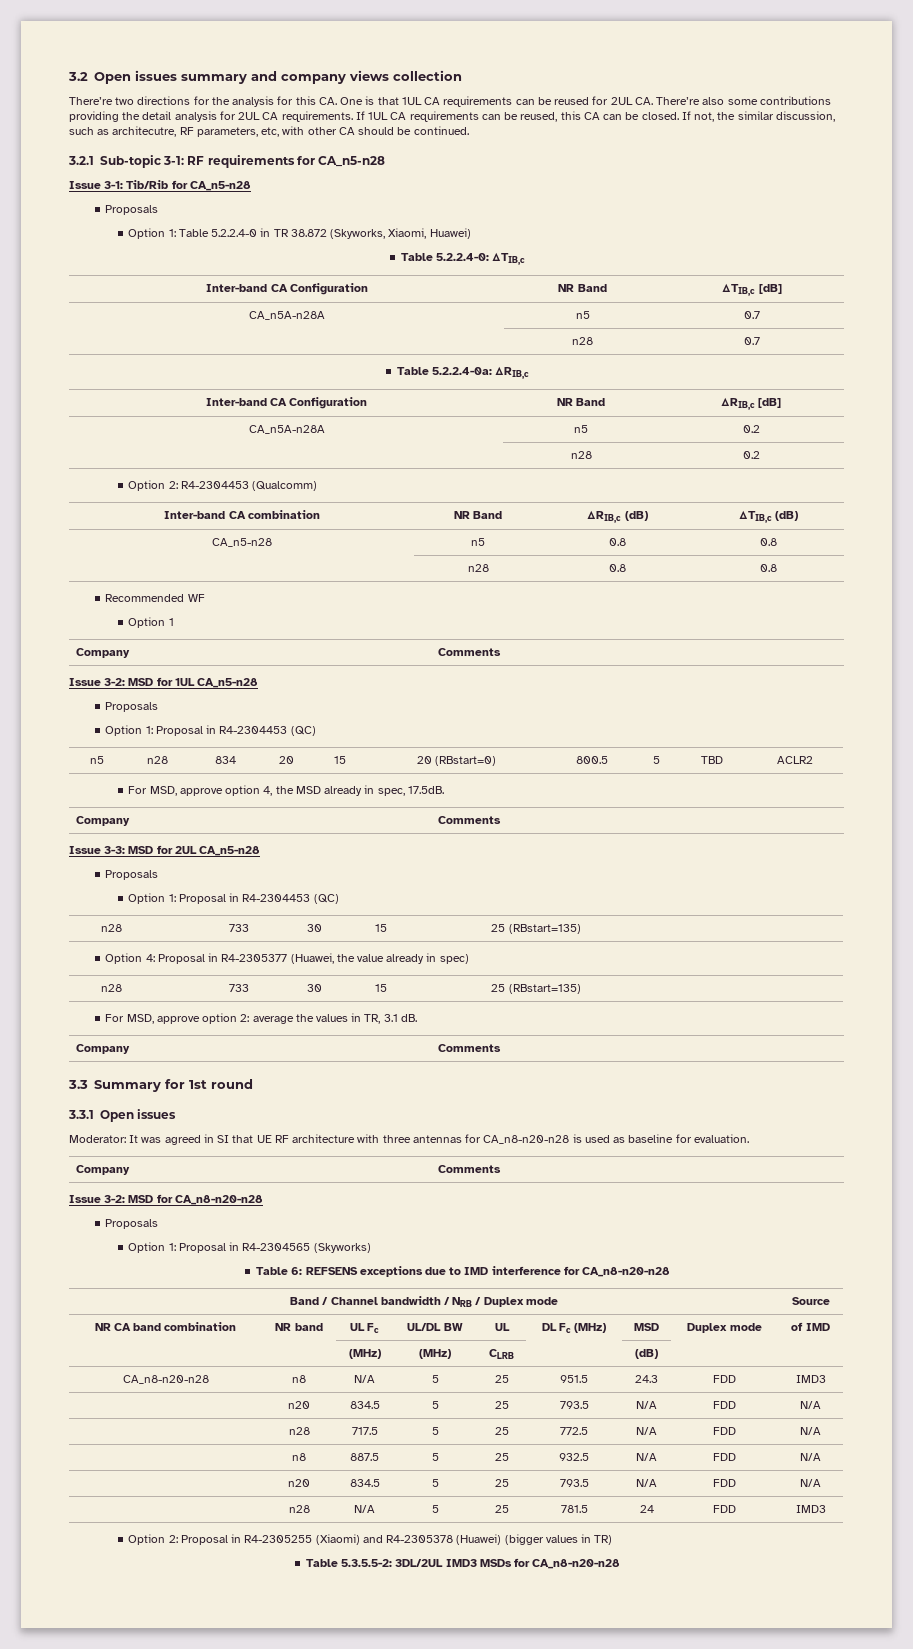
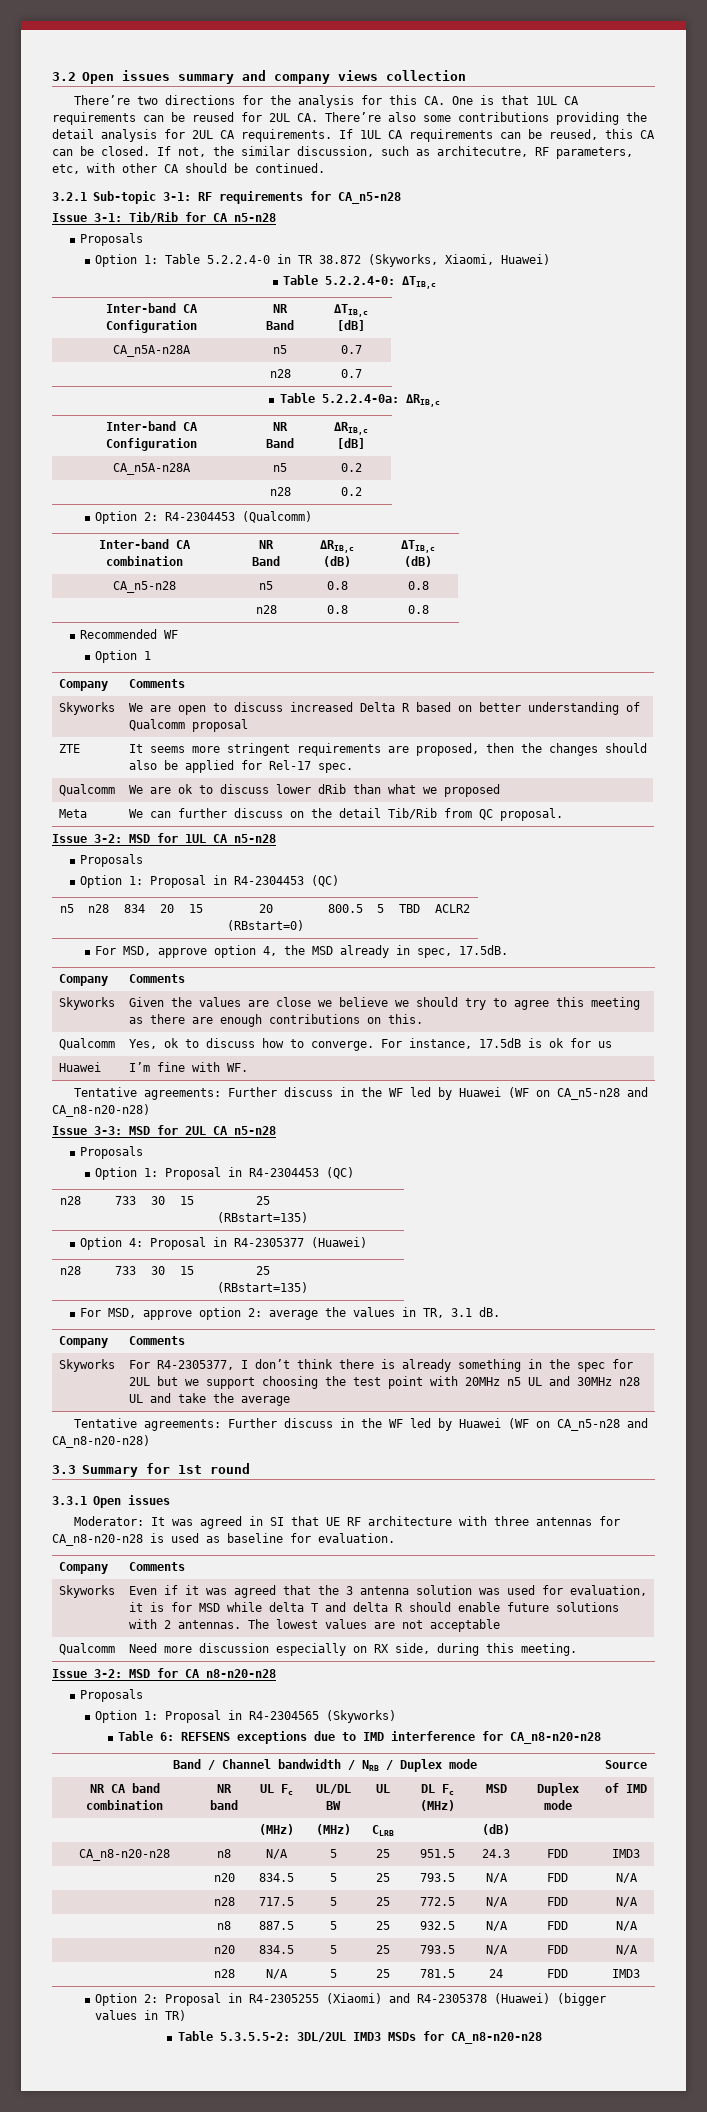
+ Skyworks | We are open to discuss increased Delta R based on better understanding of Qualcomm proposal
+ ZTE | It seems more stringent requirements are proposed, then the changes should also be applied for Rel-17 spec.
+ Qualcomm | We are ok to discuss lower dRib than what we proposed
+ Meta | We can further discuss on the detail Tib/Rib from QC proposal.
+ Skyworks | Given the values are close we believe we should try to agree this meeting as there are enough contributions on this.
+ Qualcomm | Yes, ok to discuss how to converge. For instance, 17.5dB is ok for us
+ Huawei | I’m fine with WF.
+ Tentative agreements: Further discuss in the WF led by Huawei (WF on CA_n5-n28 and CA_n8-n20-n28)
- Option 4: Proposal in R4-2305377 (Huawei, the value already in spec)
+ Option 4: Proposal in R4-2305377 (Huawei)
+ Skyworks | For R4-2305377, I don’t think there is already something in the spec for 2UL but we support choosing the test point with 20MHz n5 UL and 30MHz n28 UL and take the average
+ Tentative agreements: Further discuss in the WF led by Huawei (WF on CA_n5-n28 and CA_n8-n20-n28)
+ Skyworks | Even if it was agreed that the 3 antenna solution was used for evaluation, it is for MSD while delta T and delta R should enable future solutions with 2 antennas. The lowest values are not acceptable
+ Qualcomm | Need more discussion especially on RX side, during this meeting.

